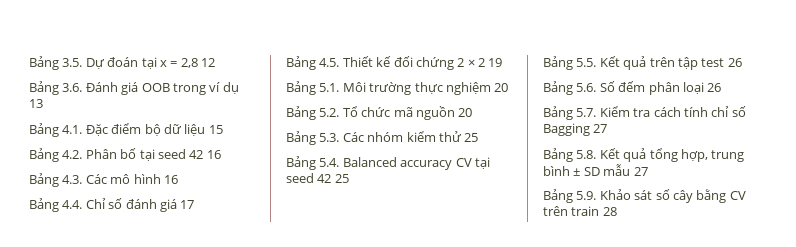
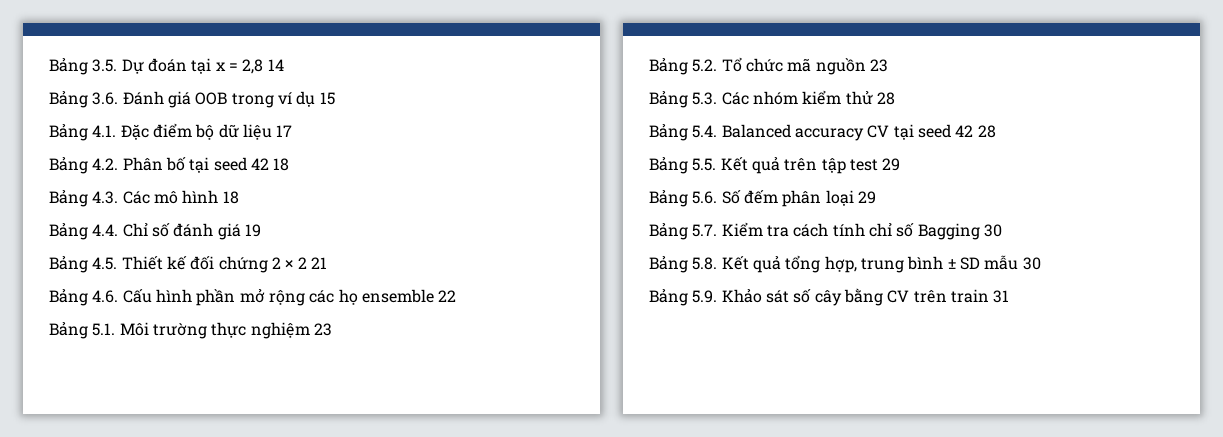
- Bảng 3.5. Dự đoán tại x = 2,8 12
+ Bảng 3.5. Dự đoán tại x = 2,8 14
- Bảng 3.6. Đánh giá OOB trong ví dụ 13
+ Bảng 3.6. Đánh giá OOB trong ví dụ 15
- Bảng 4.1. Đặc điểm bộ dữ liệu 15
+ Bảng 4.1. Đặc điểm bộ dữ liệu 17
- Bảng 4.2. Phân bố tại seed 42 16
+ Bảng 4.2. Phân bố tại seed 42 18
- Bảng 4.3. Các mô hình 16
+ Bảng 4.3. Các mô hình 18
- Bảng 4.4. Chỉ số đánh giá 17
+ Bảng 4.4. Chỉ số đánh giá 19
- Bảng 4.5. Thiết kế đối chứng 2 × 2 19
+ Bảng 4.5. Thiết kế đối chứng 2 × 2 21
+ Bảng 4.6. Cấu hình phần mở rộng các họ ensemble 22
- Bảng 5.1. Môi trường thực nghiệm 20
+ Bảng 5.1. Môi trường thực nghiệm 23
- Bảng 5.2. Tổ chức mã nguồn 20
+ Bảng 5.2. Tổ chức mã nguồn 23
- Bảng 5.3. Các nhóm kiểm thử 25
+ Bảng 5.3. Các nhóm kiểm thử 28
- Bảng 5.4. Balanced accuracy CV tại seed 42 25
+ Bảng 5.4. Balanced accuracy CV tại seed 42 28
- Bảng 5.5. Kết quả trên tập test 26
+ Bảng 5.5. Kết quả trên tập test 29
- Bảng 5.6. Số đếm phân loại 26
+ Bảng 5.6. Số đếm phân loại 29
- Bảng 5.7. Kiểm tra cách tính chỉ số Bagging 27
+ Bảng 5.7. Kiểm tra cách tính chỉ số Bagging 30
- Bảng 5.8. Kết quả tổng hợp, trung bình ± SD mẫu 27
+ Bảng 5.8. Kết quả tổng hợp, trung bình ± SD mẫu 30
- Bảng 5.9. Khảo sát số cây bằng CV trên train 28
+ Bảng 5.9. Khảo sát số cây bằng CV trên train 31

